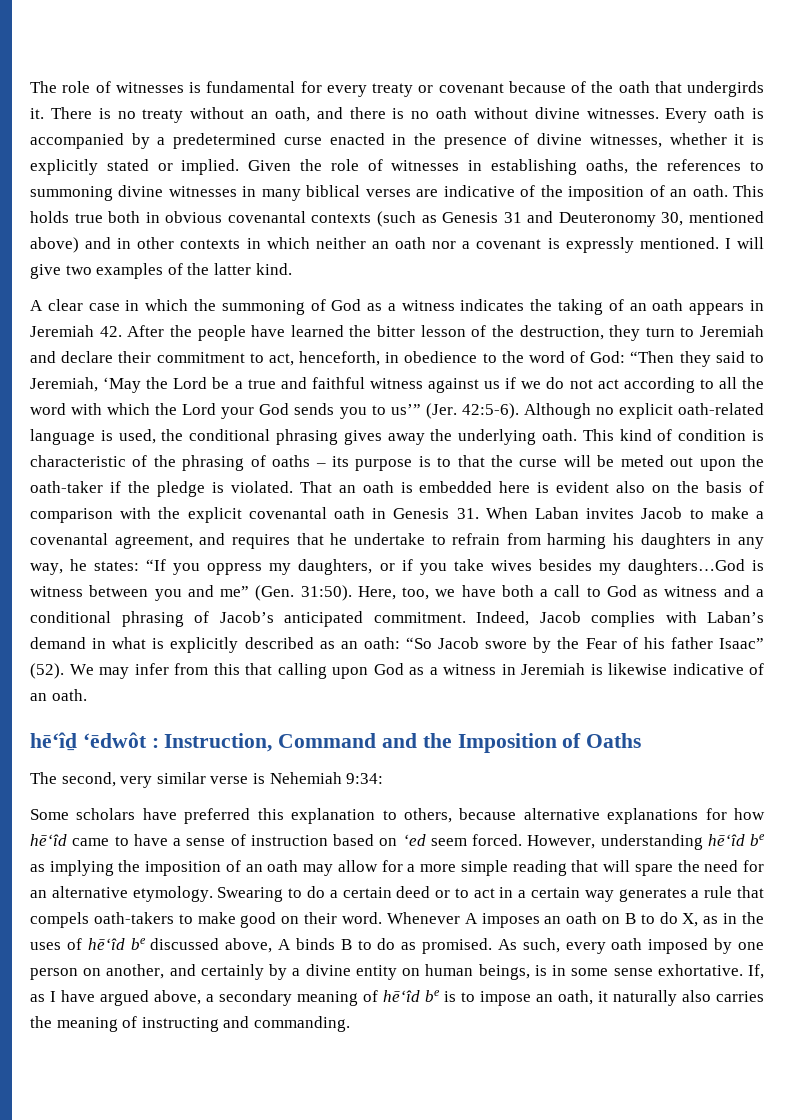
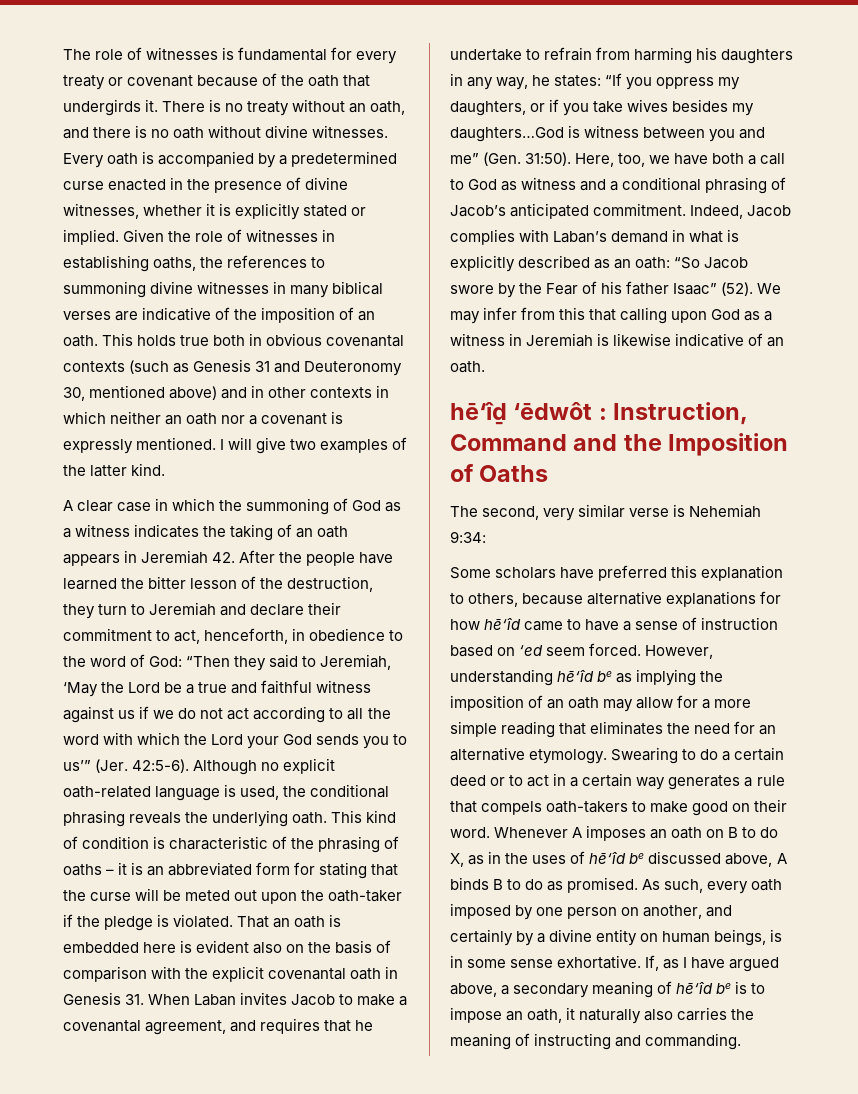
- Although no explicit oath-related language is used, the conditional phrasing gives away the underlying oath.
+ Although no explicit oath-related language is used, the conditional phrasing reveals the underlying oath.
- This kind of condition is characteristic of the phrasing of oaths – its purpose is to that the curse will be meted out upon the oath-taker if the pledge is violated.
+ This kind of condition is characteristic of the phrasing of oaths – it is an abbreviated form for stating that the curse will be meted out upon the oath-taker if the pledge is violated.
- However, understanding hē‘îd be as implying the imposition of an oath may allow for a more simple reading that will spare the need for an alternative etymology.
+ However, understanding hē‘îd be as implying the imposition of an oath may allow for a more simple reading that eliminates the need for an alternative etymology.

